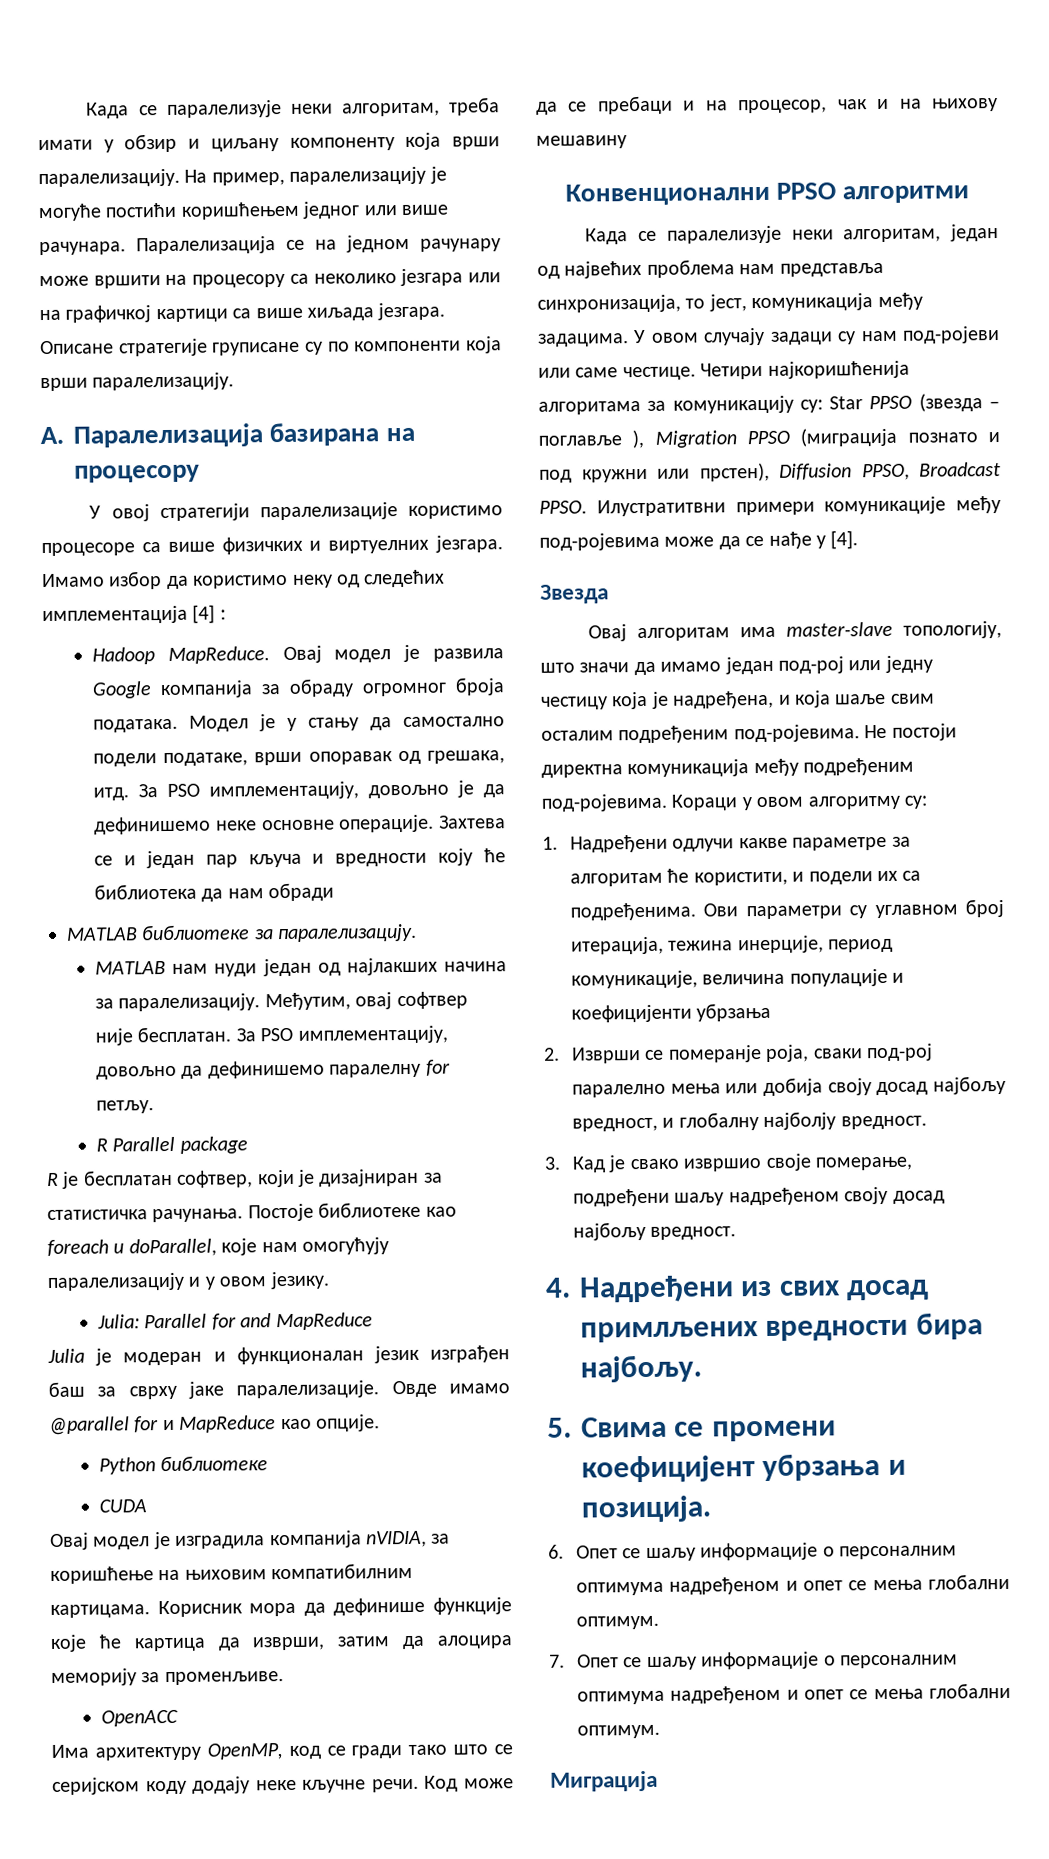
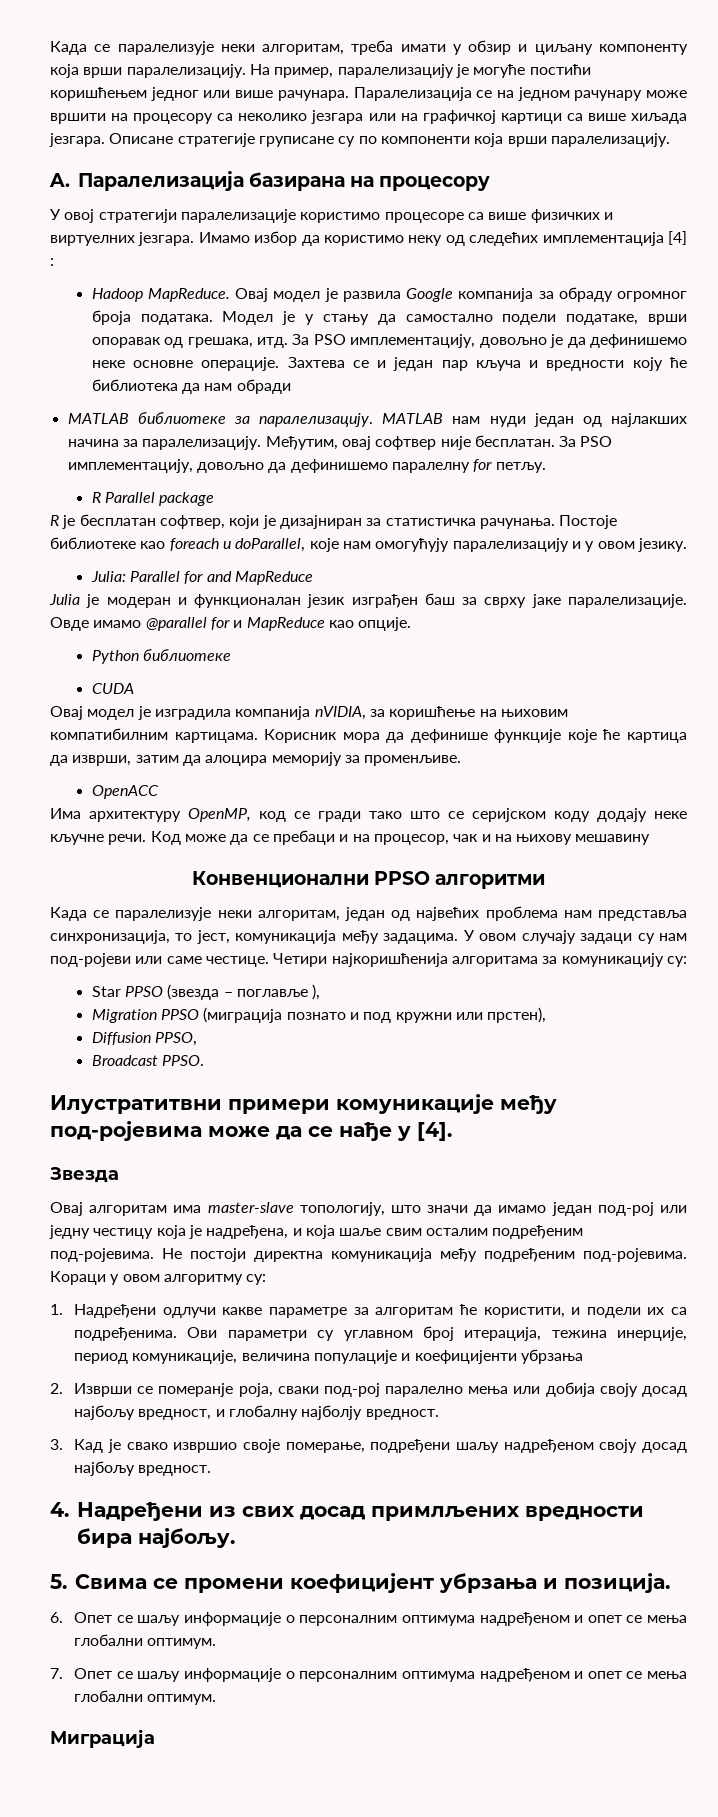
- MATLAB библиотеке за паралелизацију.
- MATLAB нам нуди један од најлакших начина за паралелизацију.
+ MATLAB библиотеке за паралелизацију. MATLAB нам нуди један од најлакших начина за паралелизацију.
- Четири најкоришћенија алгоритама за комуникацију су: Star PPSO (звезда – поглавље ), Migration PPSO (миграција познато и под кружни или прстен), Diffusion PPSO, Broadcast PPSO. Илустратитвни примери комуникације међу под-ројевима може да се нађе у [4].
+ Четири најкоришћенија алгоритама за комуникацију су:
+ Star PPSO (звезда – поглавље ),
+ Migration PPSO (миграција познато и под кружни или прстен),
+ Diffusion PPSO,
+ Broadcast PPSO.
+ Илустратитвни примери комуникације међу под-ројевима може да се нађе у [4].

